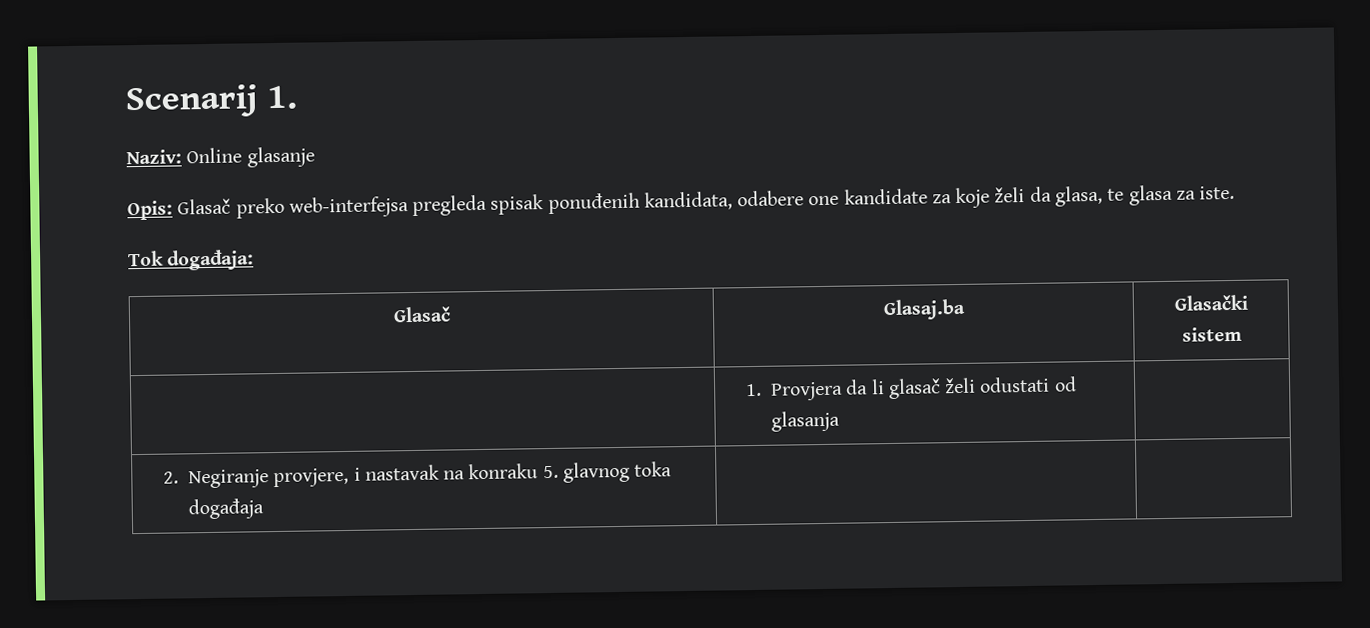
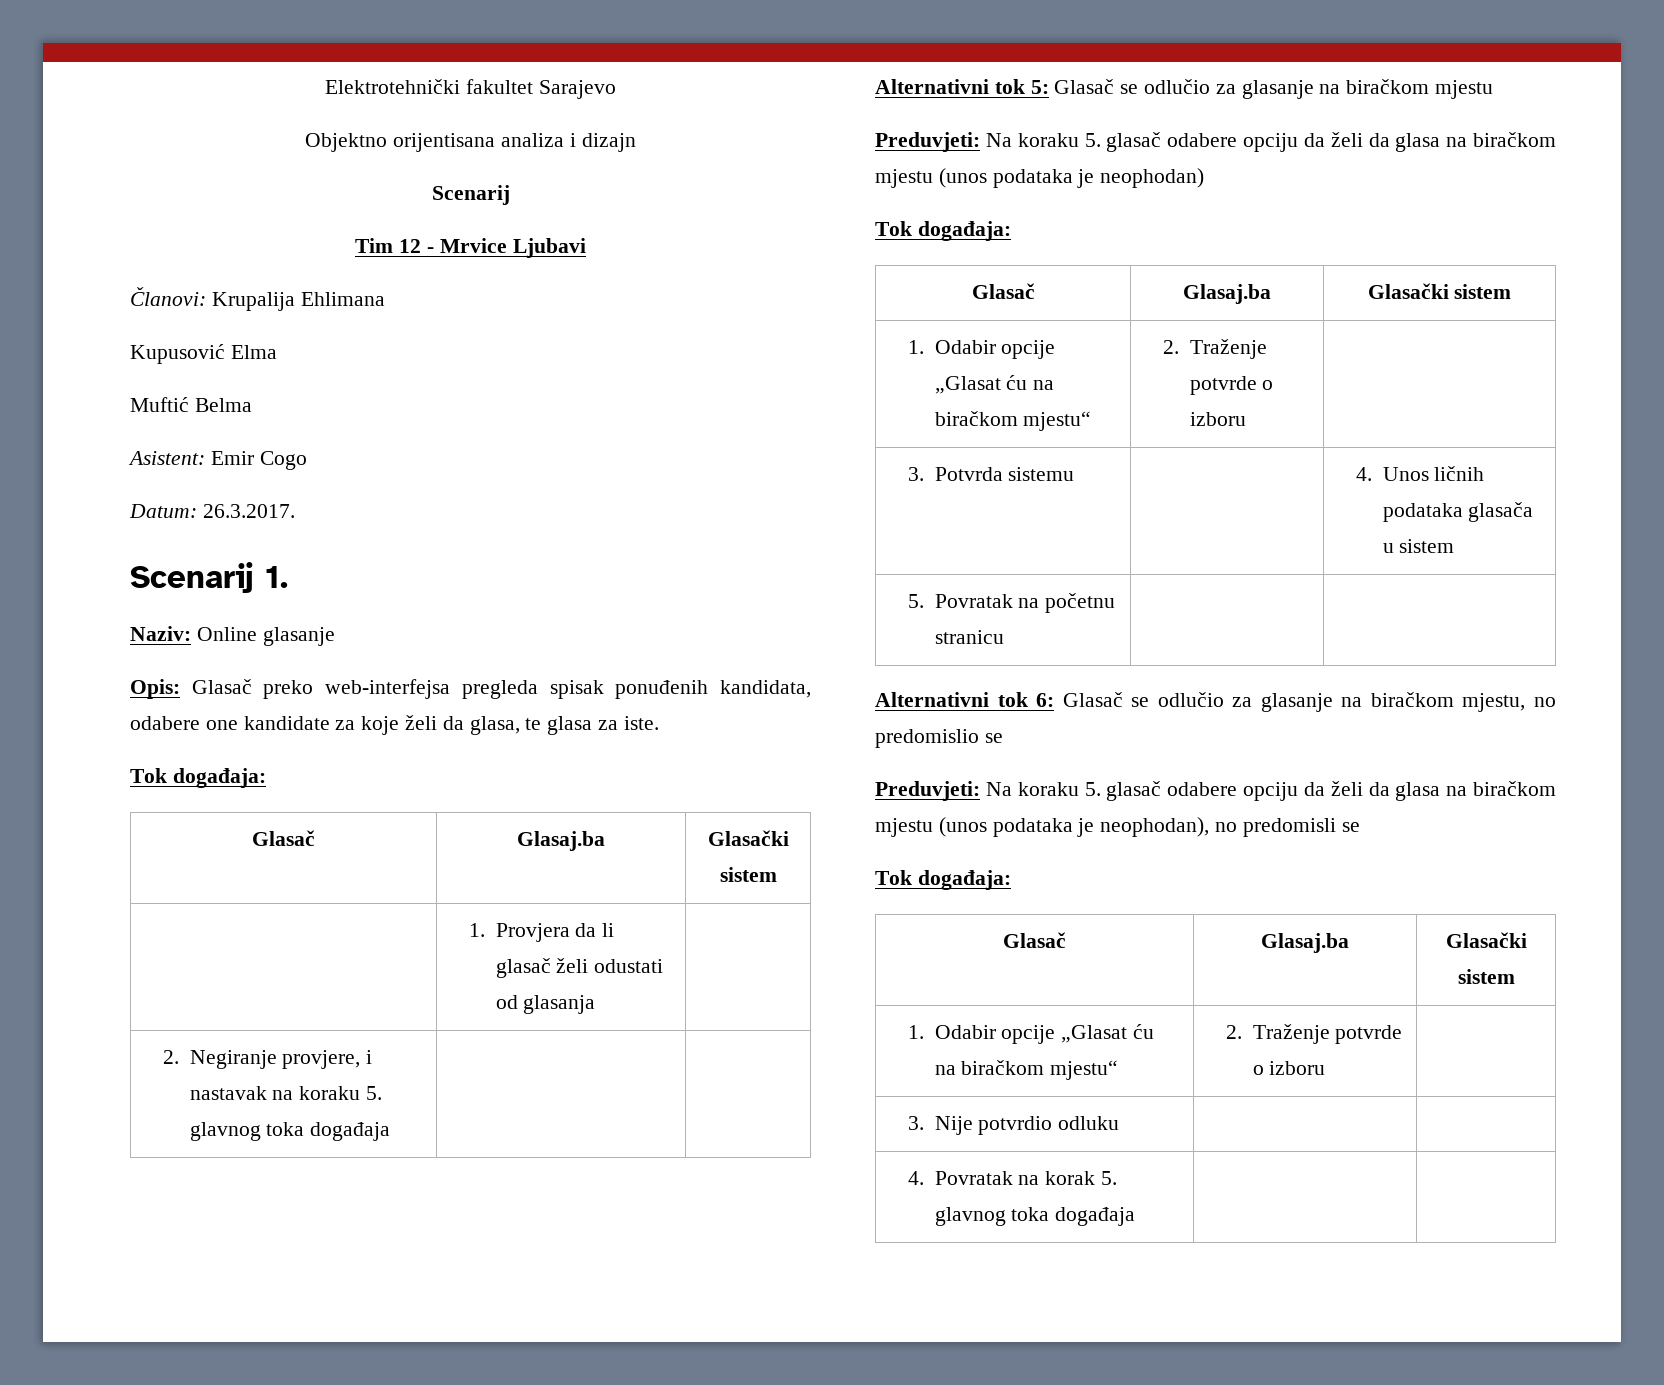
+ Elektrotehnički fakultet Sarajevo
+ Objektno orijentisana analiza i dizajn
+ Scenarij
+ Tim 12 - Mrvice Ljubavi
+ Članovi: Krupalija Ehlimana
+ Kupusović Elma
+ Muftić Belma
+ Asistent: Emir Cogo
+ Datum: 26.3.2017.
- 2. Negiranje provjere, i nastavak na konraku 5. glavnog toka događaja | |
+ 2. Negiranje provjere, i nastavak na koraku 5. glavnog toka događaja | |
+ Alternativni tok 5: Glasač se odlučio za glasanje na biračkom mjestu
+ Preduvjeti: Na koraku 5. glasač odabere opciju da želi da glasa na biračkom mjestu (unos podataka je neophodan)
+ Tok događaja:
+ Glasač | Glasaj.ba | Glasački sistem
+ 1. Odabir opcije „Glasat ću na biračkom mjestu“ | 2. Traženje potvrde o izboru |
+ 3. Potvrda sistemu | | 4. Unos ličnih podataka glasača u sistem
+ 5. Povratak na početnu stranicu | |
+ Alternativni tok 6: Glasač se odlučio za glasanje na biračkom mjestu, no predomislio se
+ Preduvjeti: Na koraku 5. glasač odabere opciju da želi da glasa na biračkom mjestu (unos podataka je neophodan), no predomisli se
+ Tok događaja:
+ Glasač | Glasaj.ba | Glasački sistem
+ 1. Odabir opcije „Glasat ću na biračkom mjestu“ | 2. Traženje potvrde o izboru |
+ 3. Nije potvrdio odluku | |
+ 4. Povratak na korak 5. glavnog toka događaja | |

